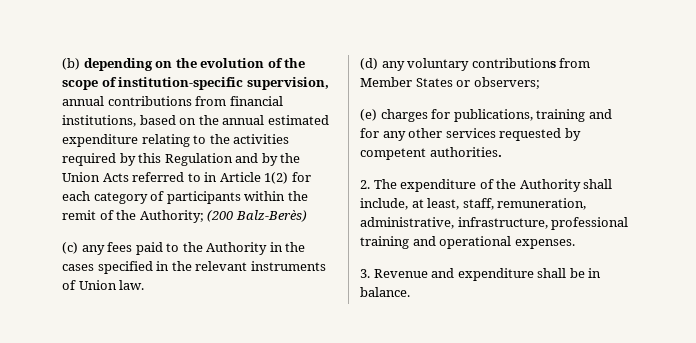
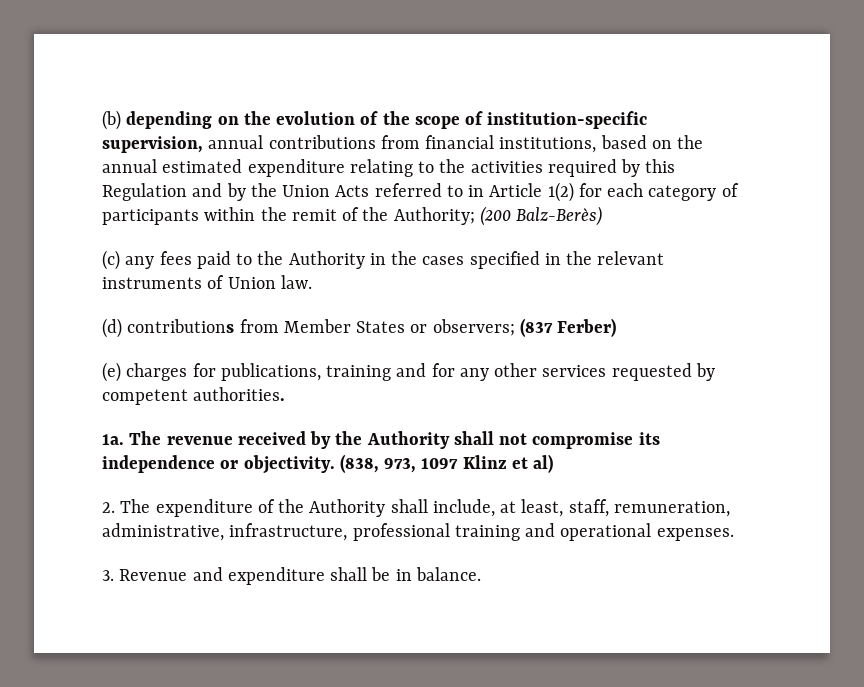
- (d) any voluntary contributions from Member States or observers;
+ (d) contributions from Member States or observers; (837 Ferber)
+ 1a. The revenue received by the Authority shall not compromise its independence or objectivity. (838, 973, 1097 Klinz et al)

